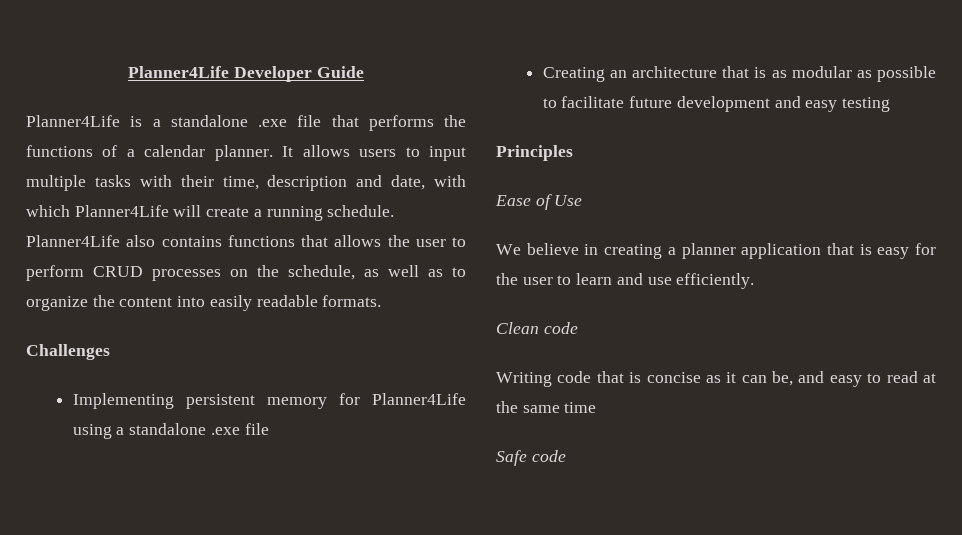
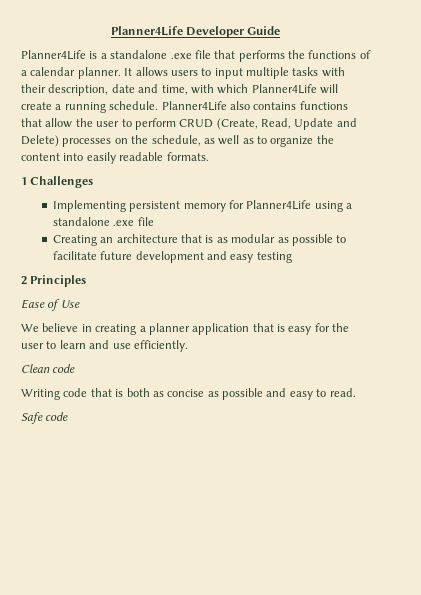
- It allows users to input multiple tasks with their time, description and date, with which Planner4Life will create a running schedule.
+ It allows users to input multiple tasks with their description, date and time, with which Planner4Life will create a running schedule.
- Planner4Life also contains functions that allows the user to perform CRUD processes on the schedule, as well as to organize the content into easily readable formats.
+ Planner4Life also contains functions that allow the user to perform CRUD (Create, Read, Update and Delete) processes on the schedule, as well as to organize the content into easily readable formats.
- Challenges
+ 1 Challenges
- Principles
+ 2 Principles
- Writing code that is concise as it can be, and easy to read at the same time
+ Writing code that is both as concise as possible and easy to read.

